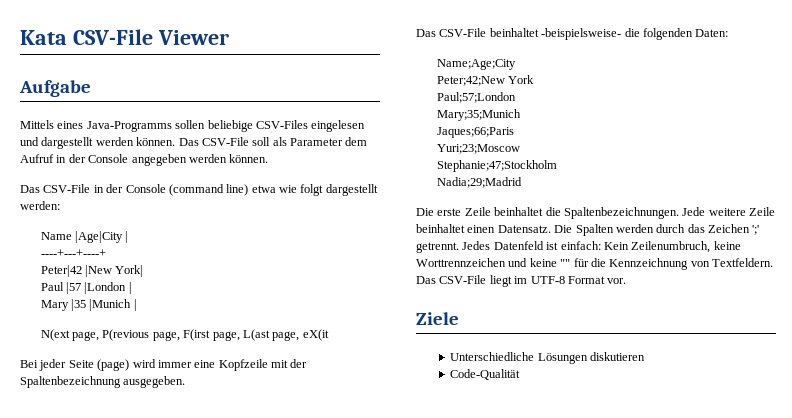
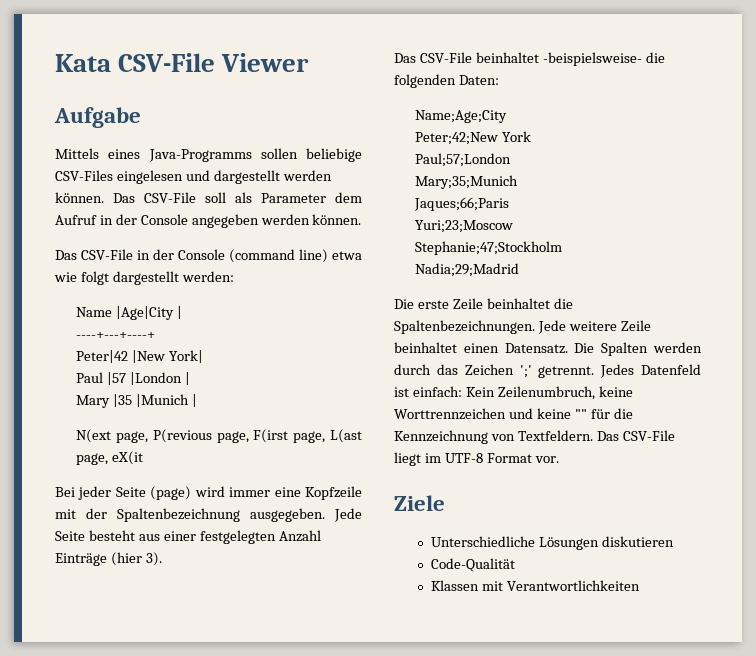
+ Jede Seite besteht aus einer festgelegten Anzahl Einträge (hier 3).
+ Klassen mit Verantwortlichkeiten

